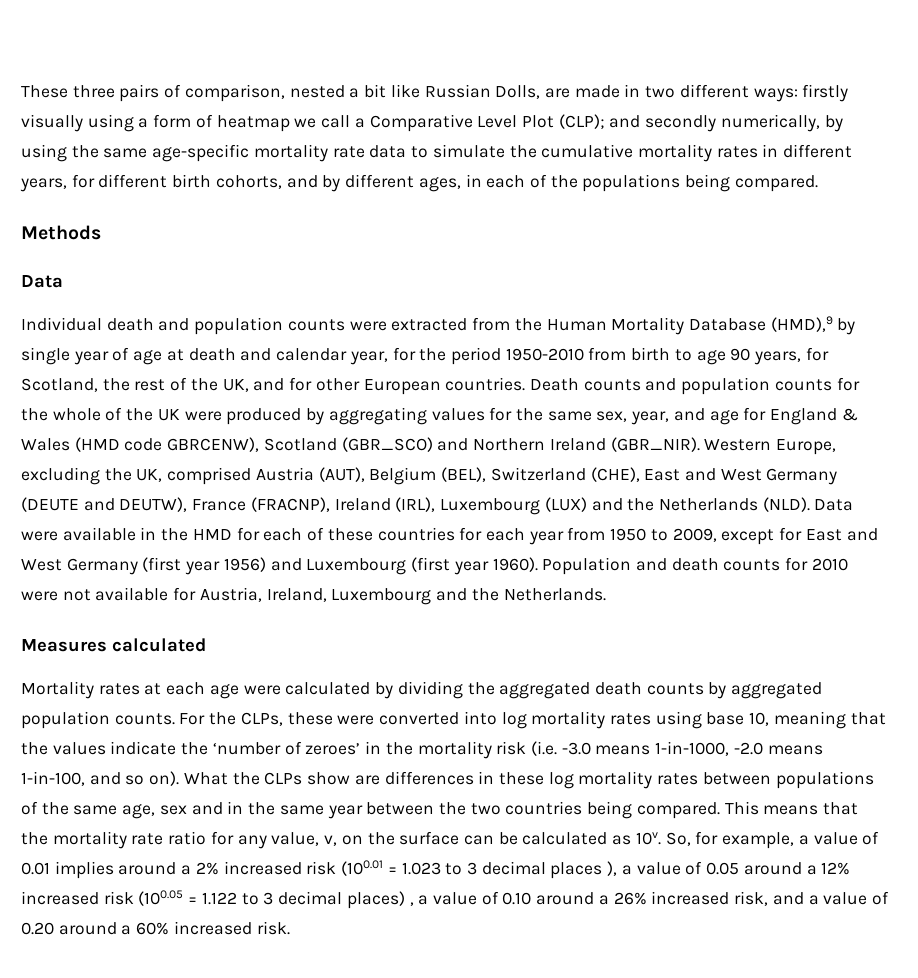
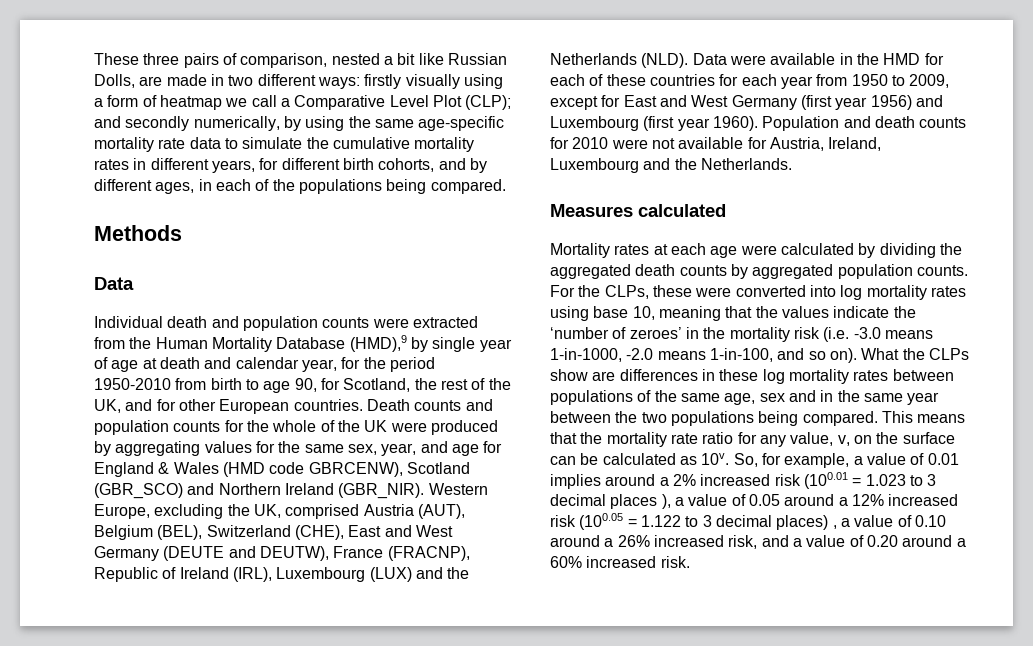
- Individual death and population counts were extracted from the Human Mortality Database (HMD),9 by single year of age at death and calendar year, for the period 1950-2010 from birth to age 90 years, for Scotland, the rest of the UK, and for other European countries.
+ Individual death and population counts were extracted from the Human Mortality Database (HMD),9 by single year of age at death and calendar year, for the period 1950-2010 from birth to age 90, for Scotland, the rest of the UK, and for other European countries.
- Western Europe, excluding the UK, comprised Austria (AUT), Belgium (BEL), Switzerland (CHE), East and West Germany (DEUTE and DEUTW), France (FRACNP), Ireland (IRL), Luxembourg (LUX) and the Netherlands (NLD).
+ Western Europe, excluding the UK, comprised Austria (AUT), Belgium (BEL), Switzerland (CHE), East and West Germany (DEUTE and DEUTW), France (FRACNP), Republic of Ireland (IRL), Luxembourg (LUX) and the Netherlands (NLD).
- What the CLPs show are differences in these log mortality rates between populations of the same age, sex and in the same year between the two countries being compared.
+ What the CLPs show are differences in these log mortality rates between populations of the same age, sex and in the same year between the two populations being compared.

